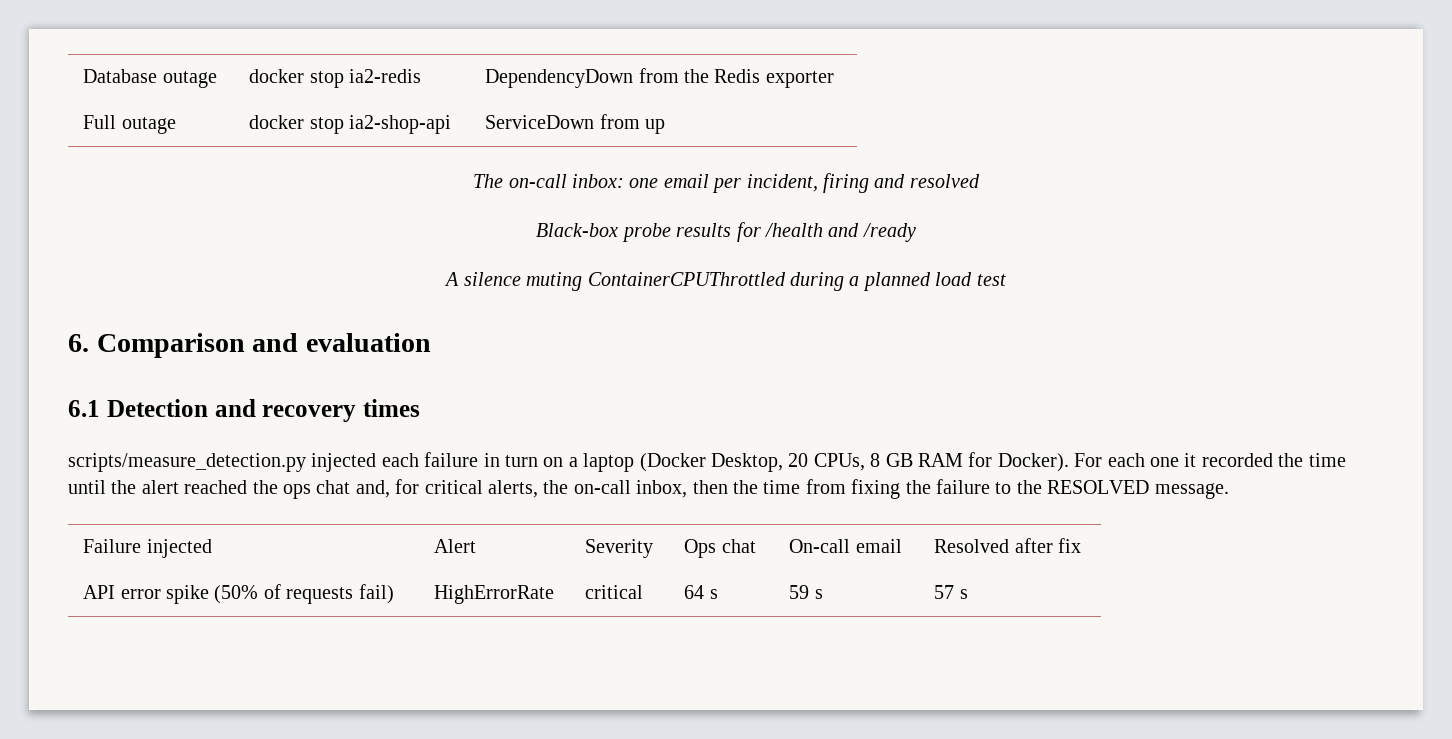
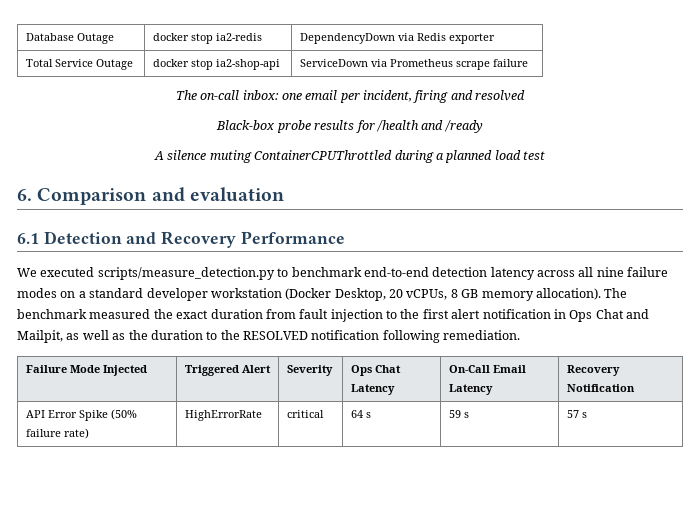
- Database outage | docker stop ia2-redis | DependencyDown from the Redis exporter
+ Database Outage | docker stop ia2-redis | DependencyDown via Redis exporter
- Full outage | docker stop ia2-shop-api | ServiceDown from up
+ Total Service Outage | docker stop ia2-shop-api | ServiceDown via Prometheus scrape failure
- 6.1 Detection and recovery times
- scripts/measure_detection.py injected each failure in turn on a laptop (Docker Desktop, 20 CPUs, 8 GB RAM for Docker). For each one it recorded the time until the alert reached the ops chat and, for critical alerts, the on-call inbox, then the time from fixing the failure to the RESOLVED message.
- Failure injected | Alert | Severity | Ops chat | On-call email | Resolved after fix
- API error spike (50% of requests fail) | HighErrorRate | critical | 64 s | 59 s | 57 s
+ 6.1 Detection and Recovery Performance
+ We executed scripts/measure_detection.py to benchmark end-to-end detection latency across all nine failure modes on a standard developer workstation (Docker Desktop, 20 vCPUs, 8 GB memory allocation). The benchmark measured the exact duration from fault injection to the first alert notification in Ops Chat and Mailpit, as well as the duration to the RESOLVED notification following remediation.
+ Failure Mode Injected | Triggered Alert | Severity | Ops Chat Latency | On-Call Email Latency | Recovery Notification
+ API Error Spike (50% failure rate) | HighErrorRate | critical | 64 s | 59 s | 57 s

